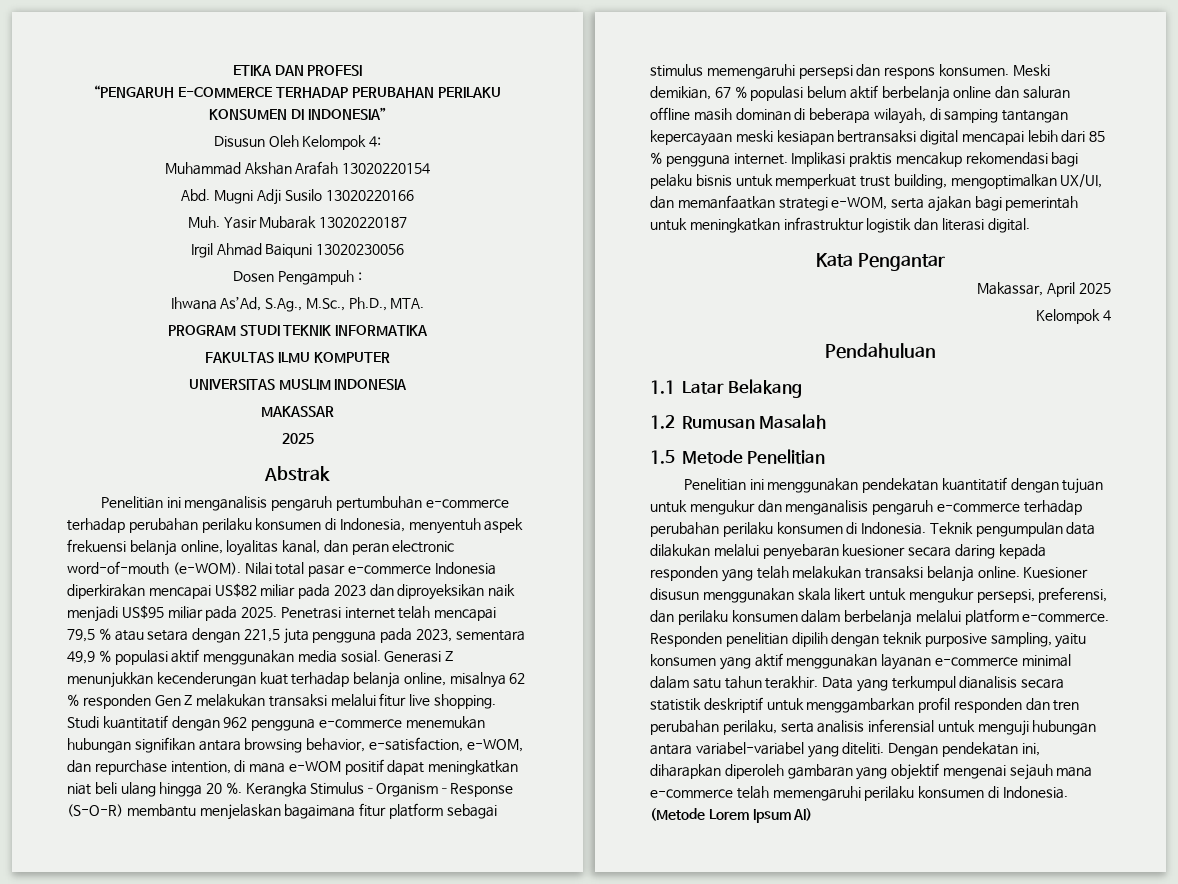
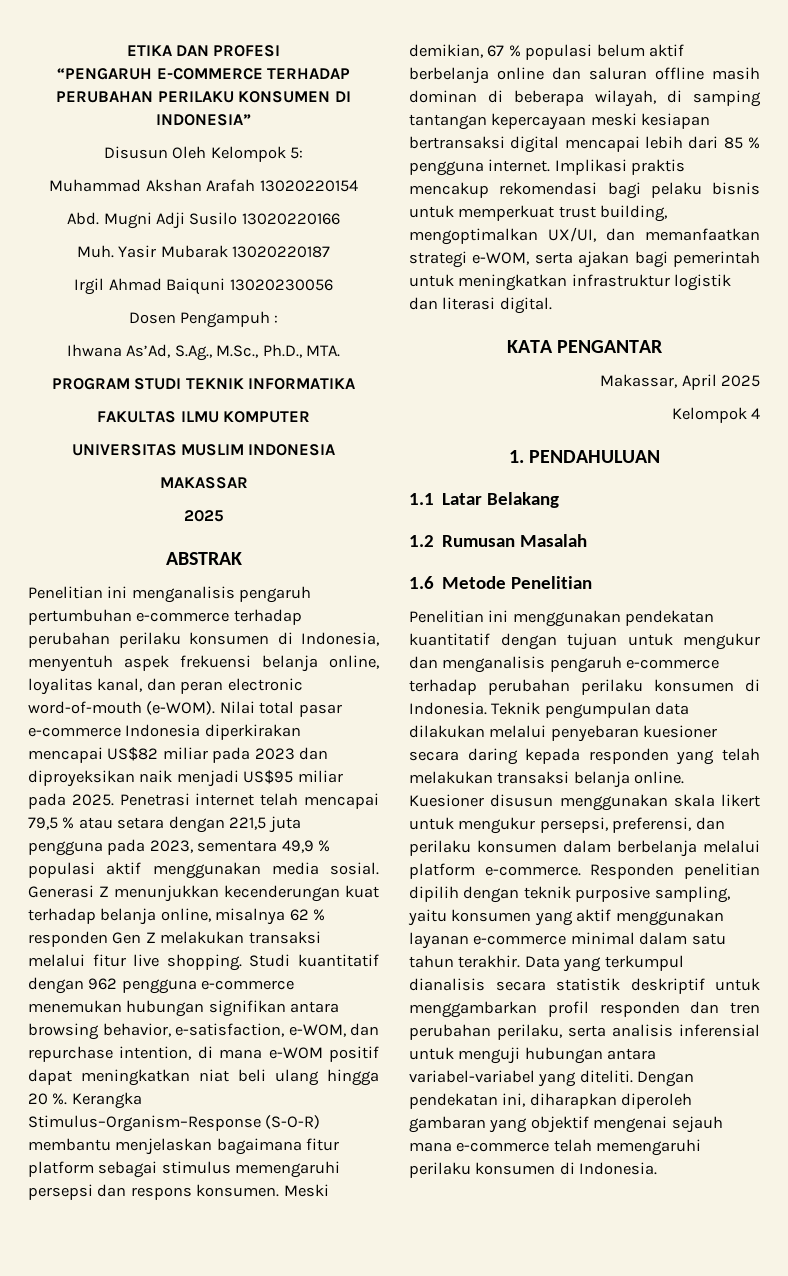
- Disusun Oleh Kelompok 4:
+ Disusun Oleh Kelompok 5:
- Abstrak
+ ABSTRAK
- Kata Pengantar
+ KATA PENGANTAR
- Pendahuluan
+ 1. PENDAHULUAN
- 1.5 Metode Penelitian
+ 1.6 Metode Penelitian
- (Metode Lorem Ipsum AI)

